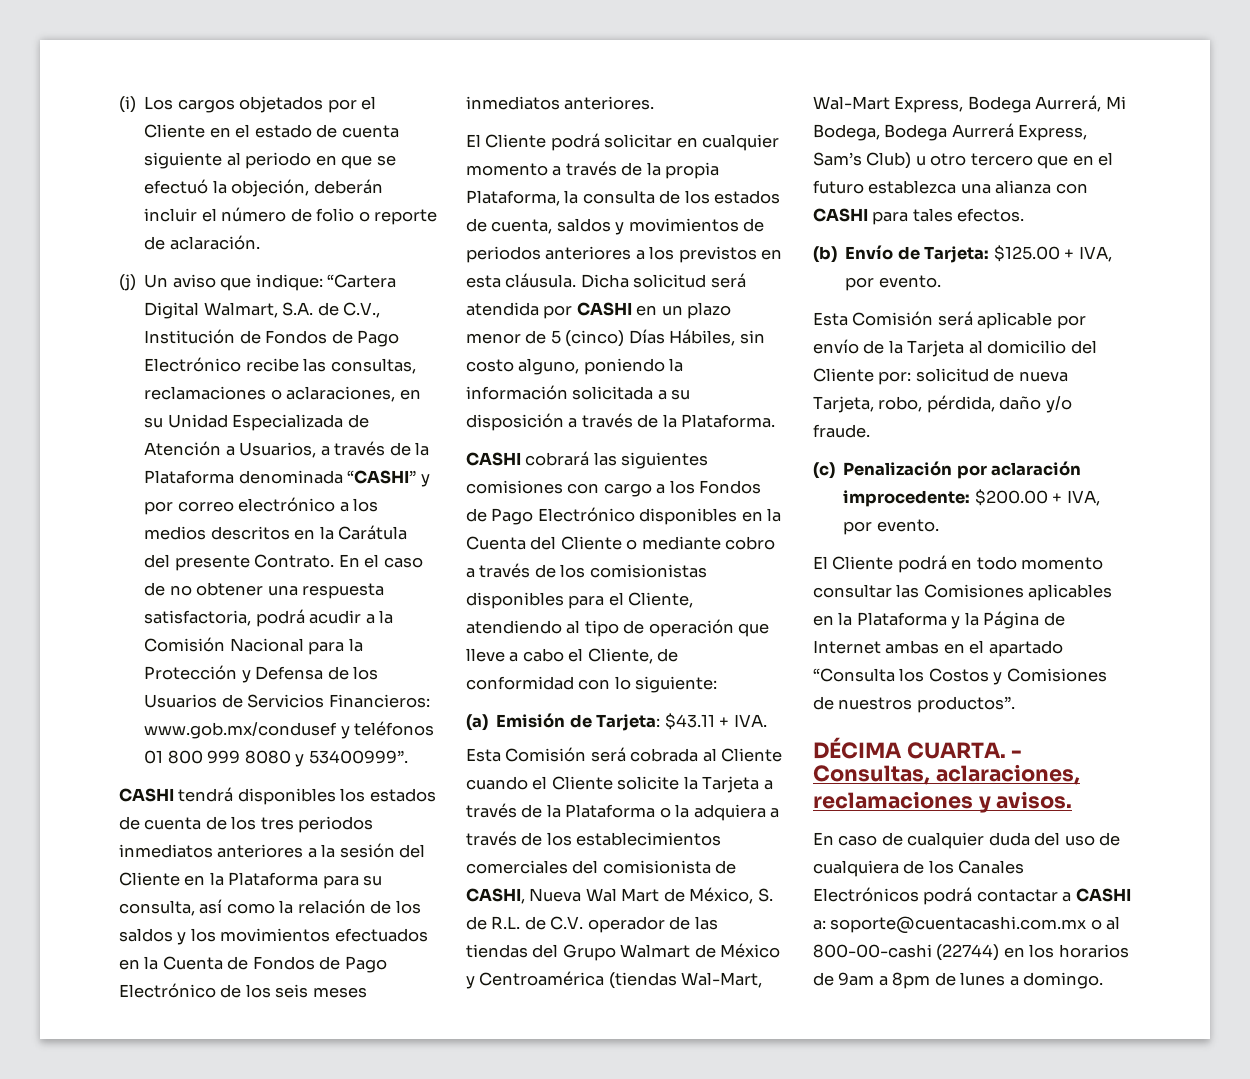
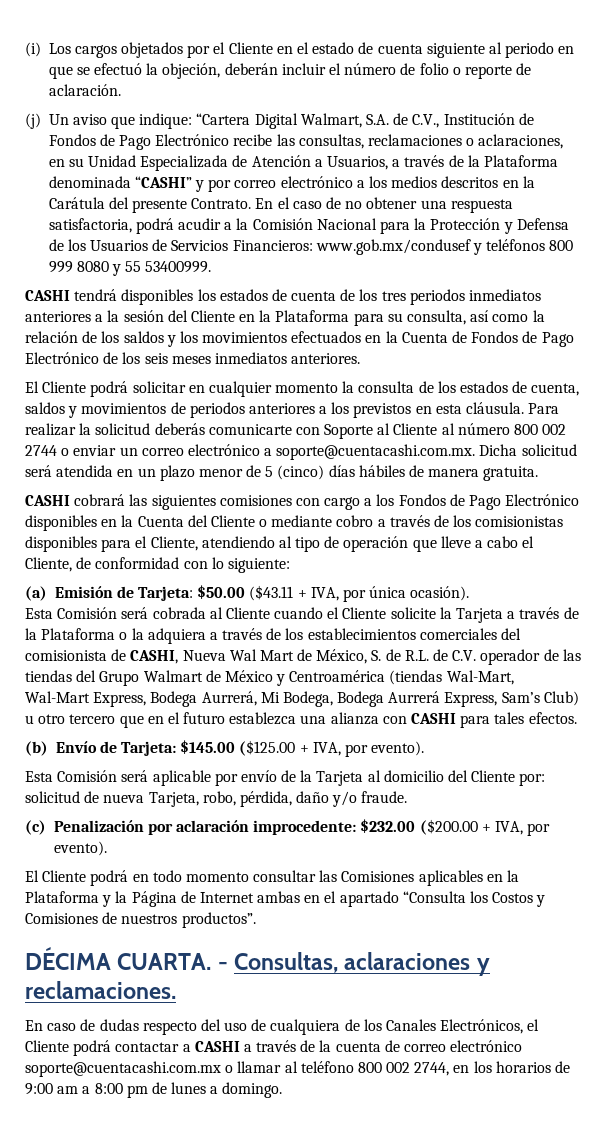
- En el caso de no obtener una respuesta satisfactoria, podrá acudir a la Comisión Nacional para la Protección y Defensa de los Usuarios de Servicios Financieros: www.gob.mx/condusef y teléfonos 01 800 999 8080 y 53400999”.
+ En el caso de no obtener una respuesta satisfactoria, podrá acudir a la Comisión Nacional para la Protección y Defensa de los Usuarios de Servicios Financieros: www.gob.mx/condusef y teléfonos 800 999 8080 y 55 53400999.
- El Cliente podrá solicitar en cualquier momento a través de la propia Plataforma, la consulta de los estados de cuenta, saldos y movimientos de periodos anteriores a los previstos en esta cláusula.
+ El Cliente podrá solicitar en cualquier momento la consulta de los estados de cuenta, saldos y movimientos de periodos anteriores a los previstos en esta cláusula.
- Dicha solicitud será atendida por CASHI en un plazo menor de 5 (cinco) Días Hábiles, sin costo alguno, poniendo la información solicitada a su disposición a través de la Plataforma.
+ Para realizar la solicitud deberás comunicarte con Soporte al Cliente al número 800 002 2744 o enviar un correo electrónico a soporte@cuentacashi.com.mx. Dicha solicitud será atendida en un plazo menor de 5 (cinco) días hábiles de manera gratuita.
- (a) Emisión de Tarjeta: $43.11 + IVA.
+ (a) Emisión de Tarjeta: $50.00 ($43.11 + IVA, por única ocasión).
- (b) Envío de Tarjeta: $125.00 + IVA, por evento.
+ (b) Envío de Tarjeta: $145.00 ($125.00 + IVA, por evento).
- (c) Penalización por aclaración improcedente: $200.00 + IVA, por evento.
+ (c) Penalización por aclaración improcedente: $232.00 ($200.00 + IVA, por evento).
- - Consultas, aclaraciones, reclamaciones y avisos.
+ - Consultas, aclaraciones y reclamaciones.
- En caso de cualquier duda del uso de cualquiera de los Canales Electrónicos podrá contactar a CASHI a: soporte@cuentacashi.com.mx o al 800-00-cashi (22744) en los horarios de 9am a 8pm de lunes a domingo.
+ En caso de dudas respecto del uso de cualquiera de los Canales Electrónicos, el Cliente podrá contactar a CASHI a través de la cuenta de correo electrónico soporte@cuentacashi.com.mx o llamar al teléfono 800 002 2744, en los horarios de 9:00 am a 8:00 pm de lunes a domingo.

